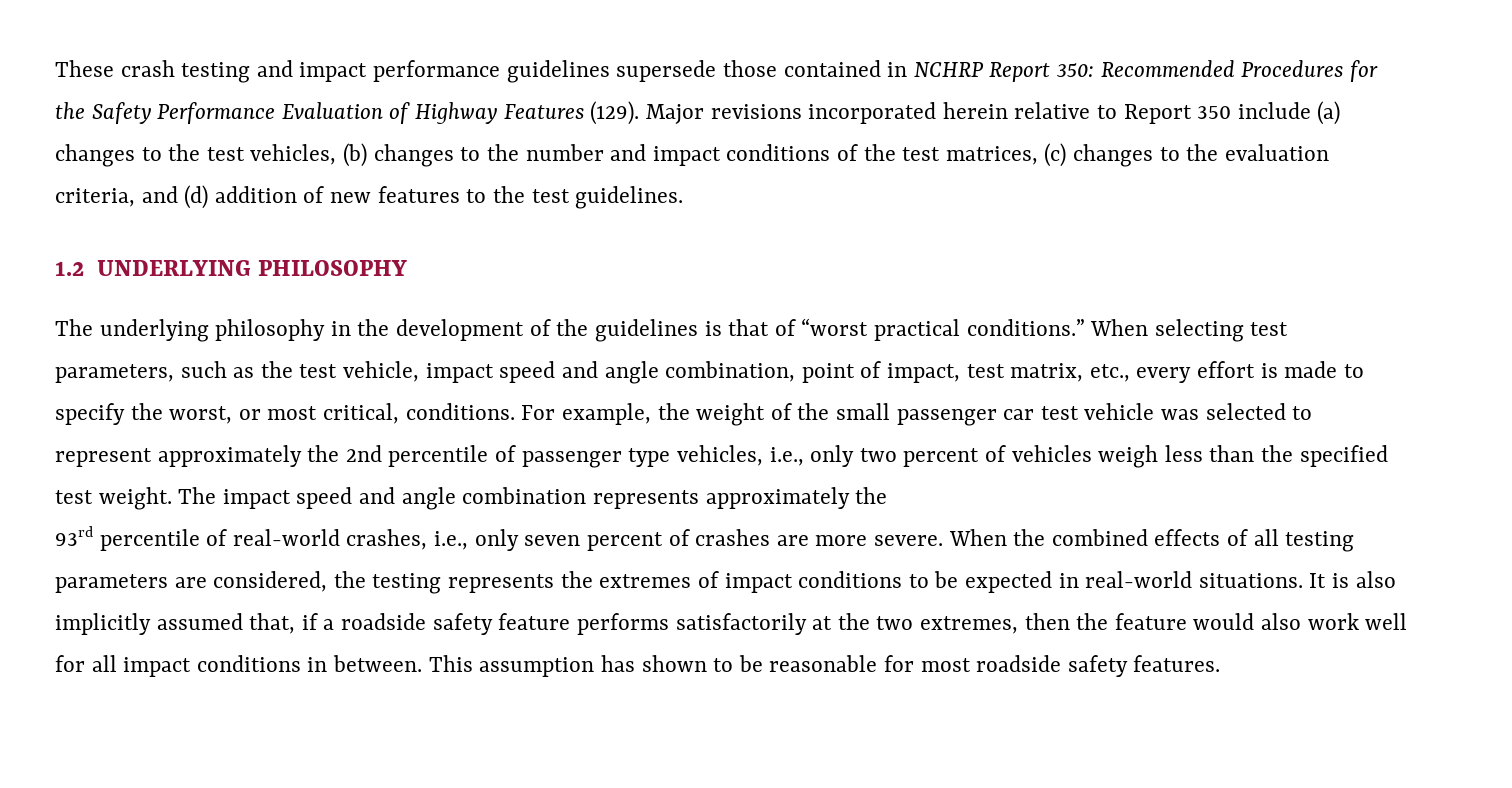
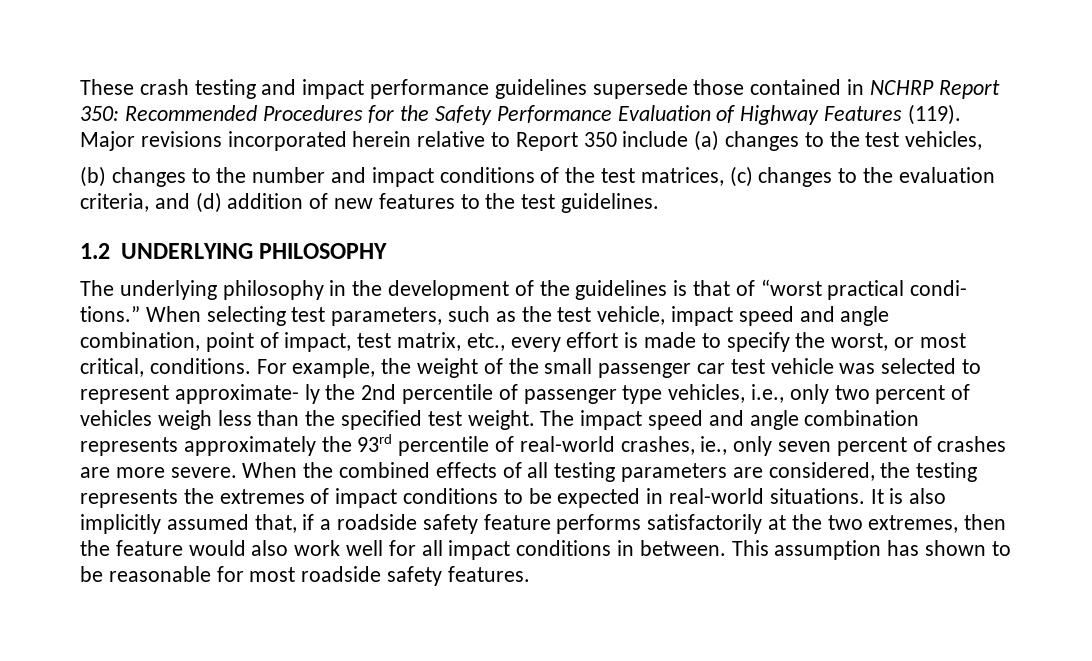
- These crash testing and impact performance guidelines supersede those contained in NCHRP Report 350: Recommended Procedures for the Safety Performance Evaluation of Highway Features (129).
+ These crash testing and impact performance guidelines supersede those contained in NCHRP Report 350: Recommended Procedures for the Safety Performance Evaluation of Highway Features (119).
- Major revisions incorporated herein relative to Report 350 include (a) changes to the test vehicles, (b) changes to the number and impact conditions of the test matrices, (c) changes to the evaluation criteria, and (d) addition of new features to the test guidelines.
+ Major revisions incorporated herein relative to Report 350 include (a) changes to the test vehicles,
+ (b) changes to the number and impact conditions of the test matrices, (c) changes to the evaluation criteria, and (d) addition of new features to the test guidelines.
- The underlying philosophy in the development of the guidelines is that of “worst practical conditions.”
+ The underlying philosophy in the development of the guidelines is that of “worst practical condi- tions.”
- For example, the weight of the small passenger car test vehicle was selected to represent approximately the 2nd percentile of passenger type vehicles, i.e., only two percent of vehicles weigh less than the specified test weight.
+ For example, the weight of the small passenger car test vehicle was selected to represent approximate- ly the 2nd percentile of passenger type vehicles, i.e., only two percent of vehicles weigh less than the specified test weight.
- The impact speed and angle combination represents approximately the
- 93rd percentile of real-world crashes, i.e., only seven percent of crashes are more severe.
+ The impact speed and angle combination represents approximately the 93rd percentile of real-world crashes, ie., only seven percent of crashes are more severe.

